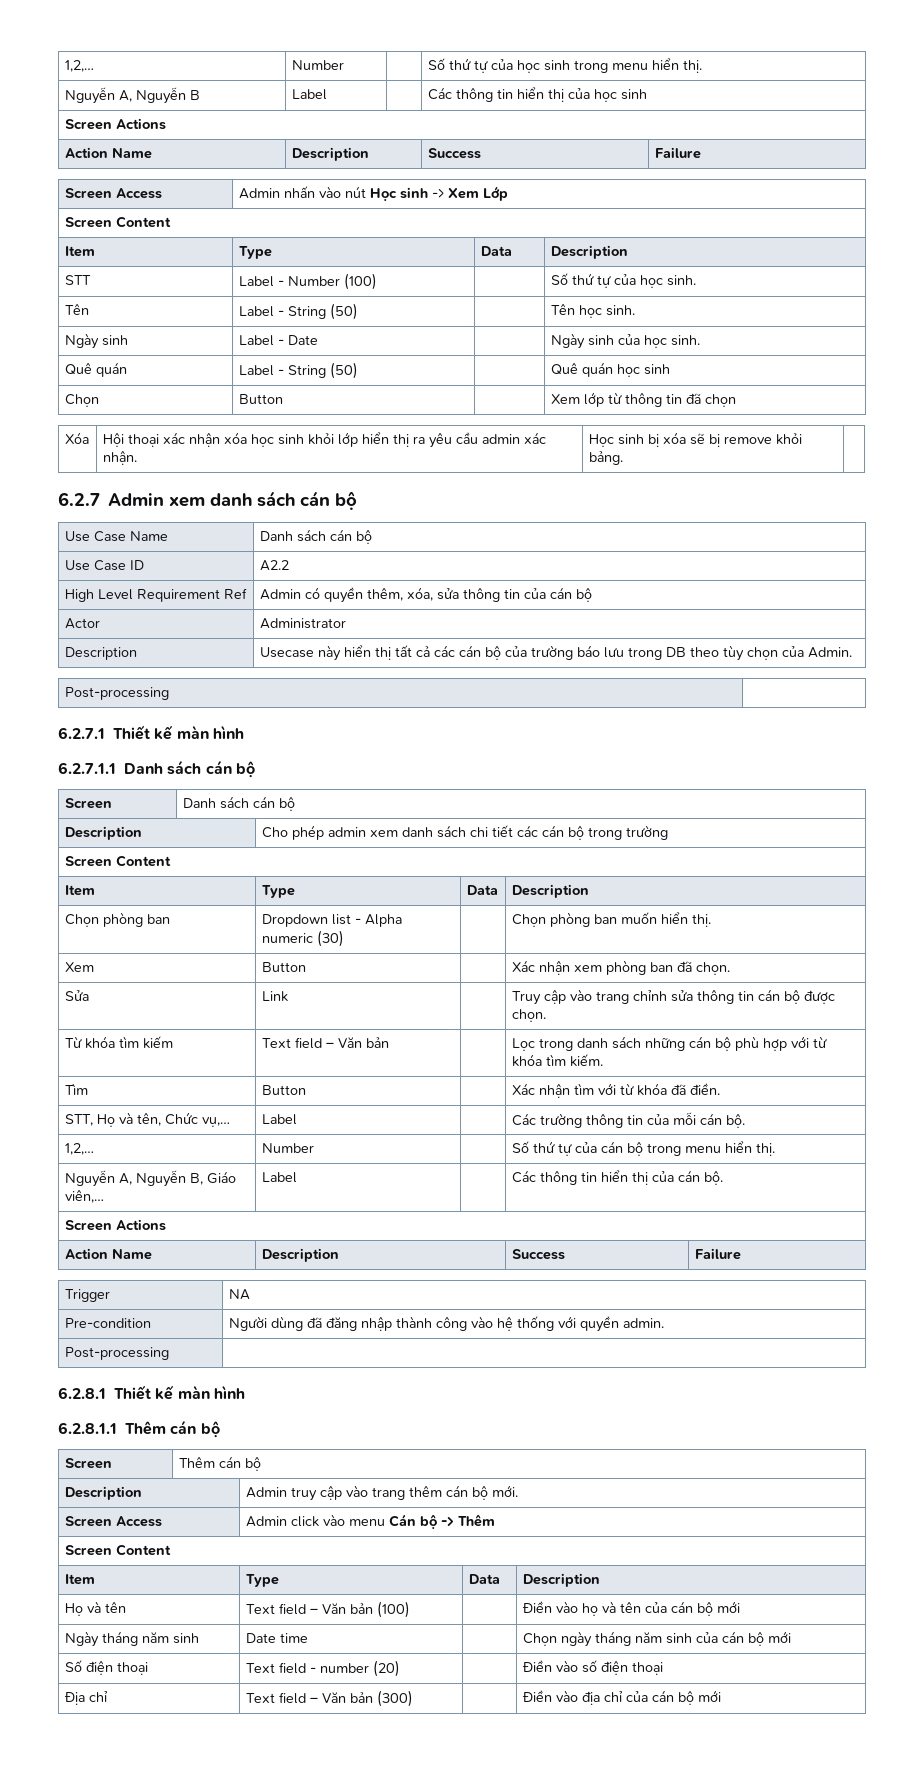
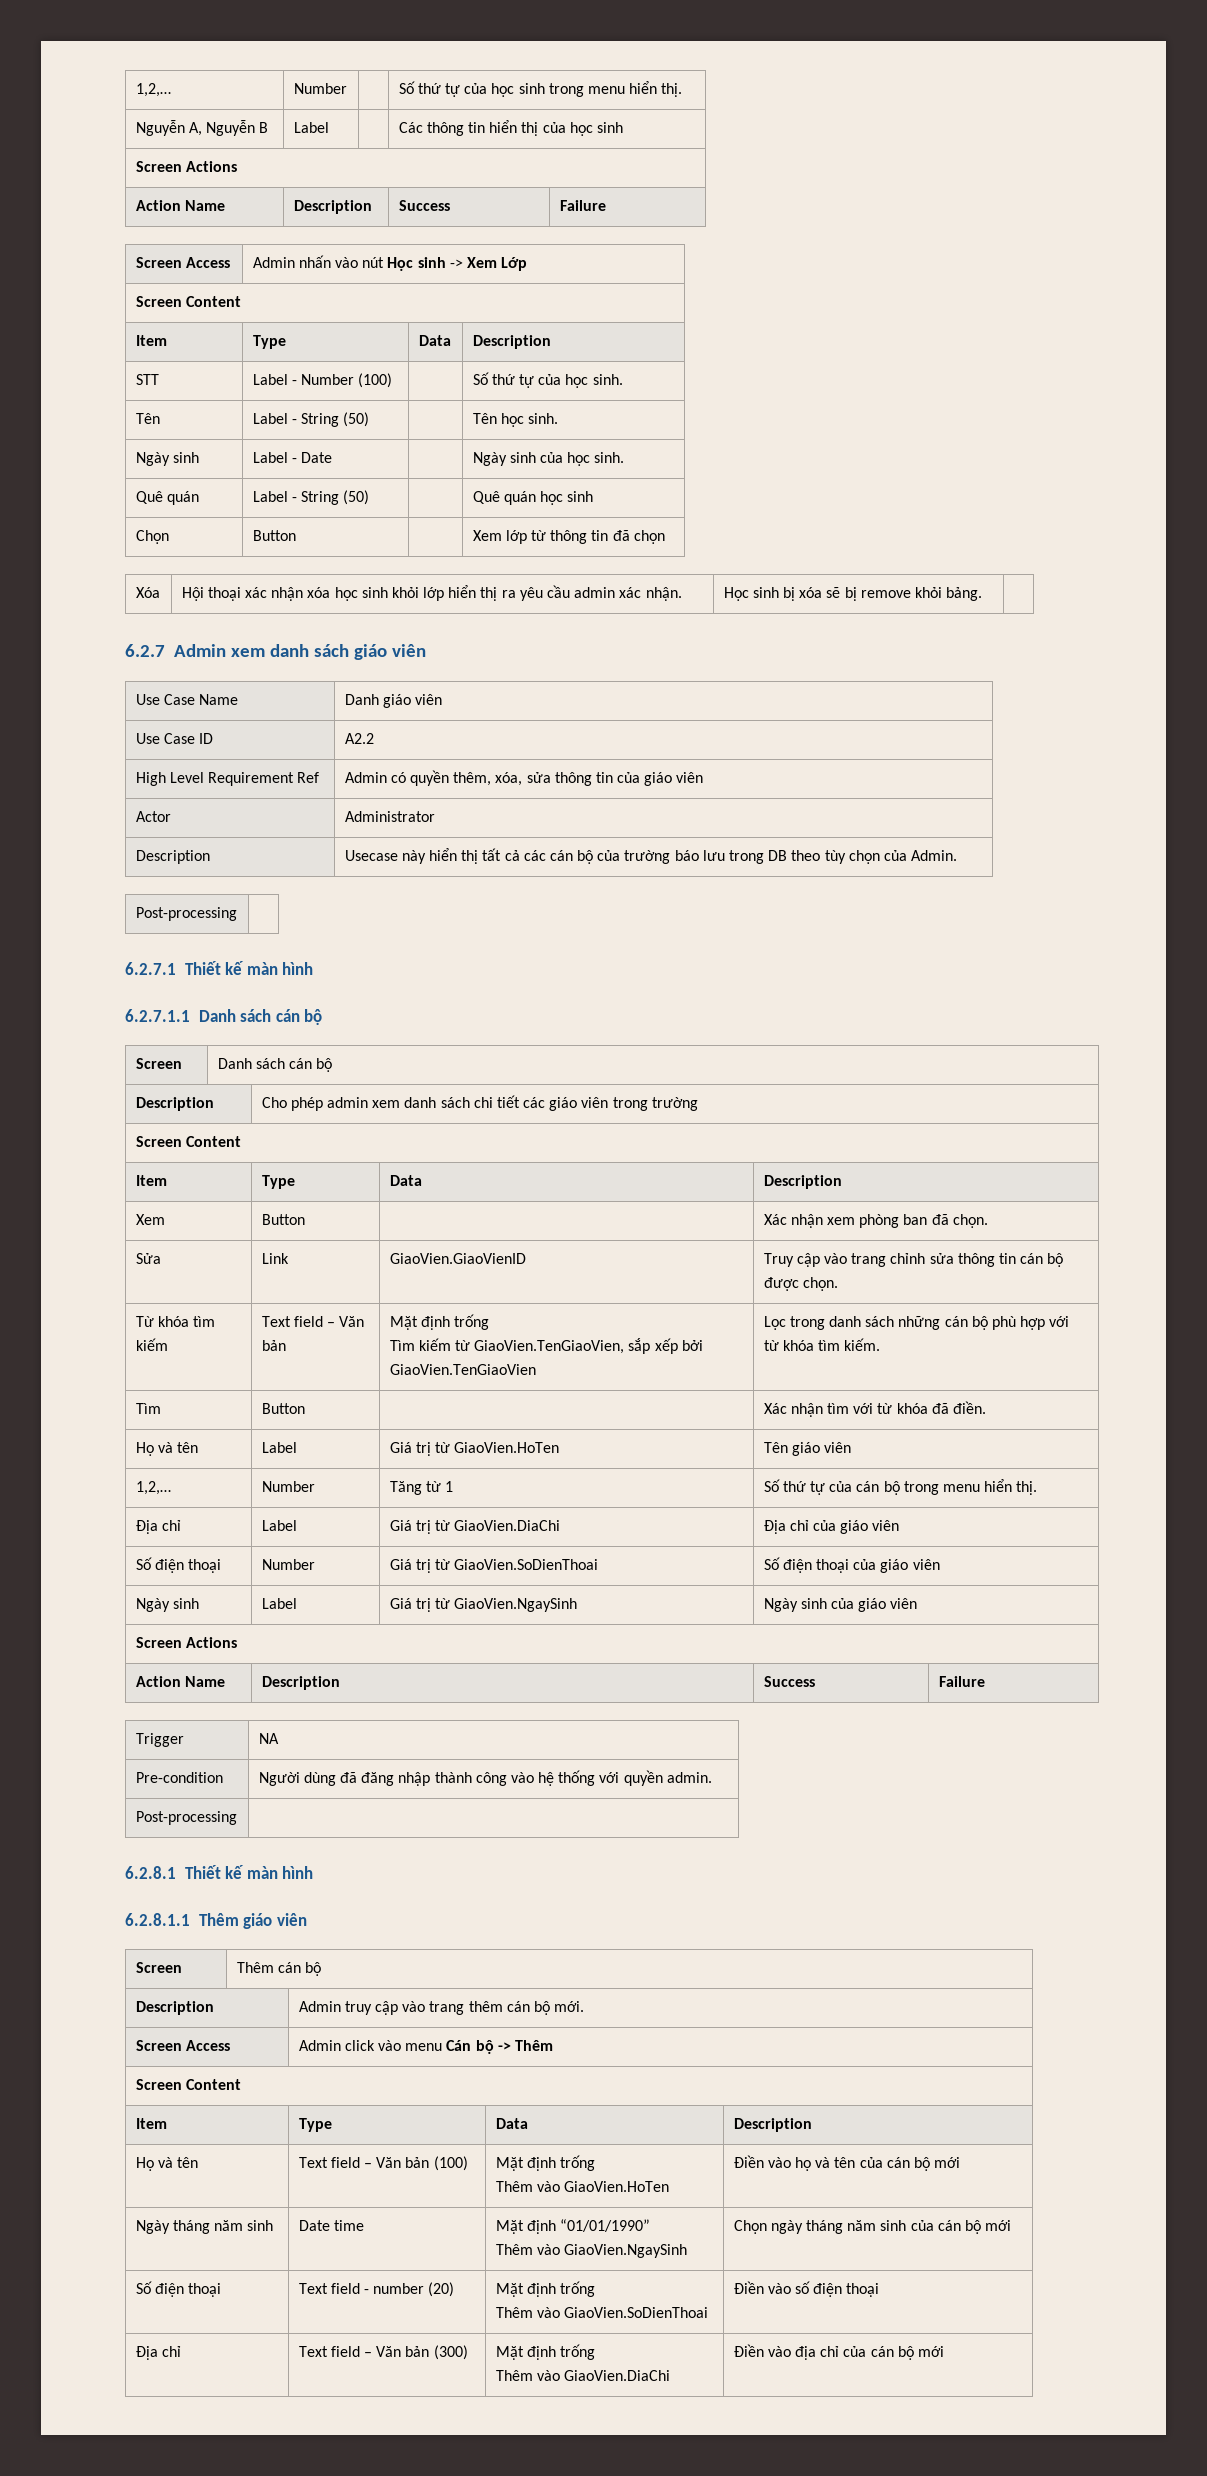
- 6.2.7 Admin xem danh sách cán bộ
+ 6.2.7 Admin xem danh sách giáo viên
- Use Case Name | Danh sách cán bộ
+ Use Case Name | Danh giáo viên
- High Level Requirement Ref | Admin có quyền thêm, xóa, sửa thông tin của cán bộ
+ High Level Requirement Ref | Admin có quyền thêm, xóa, sửa thông tin của giáo viên
- Description | Cho phép admin xem danh sách chi tiết các cán bộ trong trường
+ Description | Cho phép admin xem danh sách chi tiết các giáo viên trong trường
- Chọn phòng ban | Dropdown list - Alpha numeric (30) | | Chọn phòng ban muốn hiển thị.
- Sửa | Link | | Truy cập vào trang chỉnh sửa thông tin cán bộ được chọn.
+ Sửa | Link | GiaoVien.GiaoVienID | Truy cập vào trang chỉnh sửa thông tin cán bộ được chọn.
- Từ khóa tìm kiếm | Text field – Văn bản | | Lọc trong danh sách những cán bộ phù hợp với từ khóa tìm kiếm.
+ Từ khóa tìm kiếm | Text field – Văn bản | Mặt định trống
+ Tìm kiếm từ GiaoVien.TenGiaoVien, sắp xếp bởi GiaoVien.TenGiaoVien | Lọc trong danh sách những cán bộ phù hợp với từ khóa tìm kiếm.
- STT, Họ và tên, Chức vụ,… | Label | | Các trường thông tin của mỗi cán bộ.
- 1,2,… | Number | | Số thứ tự của cán bộ trong menu hiển thị.
+ Họ và tên | Label | Giá trị từ GiaoVien.HoTen | Tên giáo viên
+ 1,2,… | Number | Tăng từ 1 | Số thứ tự của cán bộ trong menu hiển thị.
- Nguyễn A, Nguyễn B, Giáo viên,… | Label | | Các thông tin hiển thị của cán bộ.
+ Địa chỉ | Label | Giá trị từ GiaoVien.DiaChi | Địa chỉ của giáo viên
+ Số điện thoại | Number | Giá trị từ GiaoVien.SoDienThoai | Số điện thoại của giáo viên
+ Ngày sinh | Label | Giá trị từ GiaoVien.NgaySinh | Ngày sinh của giáo viên
- 6.2.8.1.1 Thêm cán bộ
+ 6.2.8.1.1 Thêm giáo viên
- Họ và tên | Text field – Văn bản (100) | | Điền vào họ và tên của cán bộ mới
+ Họ và tên | Text field – Văn bản (100) | Mặt định trống
+ Thêm vào GiaoVien.HoTen | Điền vào họ và tên của cán bộ mới
- Ngày tháng năm sinh | Date time | | Chọn ngày tháng năm sinh của cán bộ mới
+ Ngày tháng năm sinh | Date time | Mặt định “01/01/1990”
+ Thêm vào GiaoVien.NgaySinh | Chọn ngày tháng năm sinh của cán bộ mới
- Số điện thoại | Text field - number (20) | | Điền vào số điện thoại
+ Số điện thoại | Text field - number (20) | Mặt định trống
+ Thêm vào GiaoVien.SoDienThoai | Điền vào số điện thoại
- Địa chỉ | Text field – Văn bản (300) | | Điền vào địa chỉ của cán bộ mới
+ Địa chỉ | Text field – Văn bản (300) | Mặt định trống
+ Thêm vào GiaoVien.DiaChi | Điền vào địa chỉ của cán bộ mới

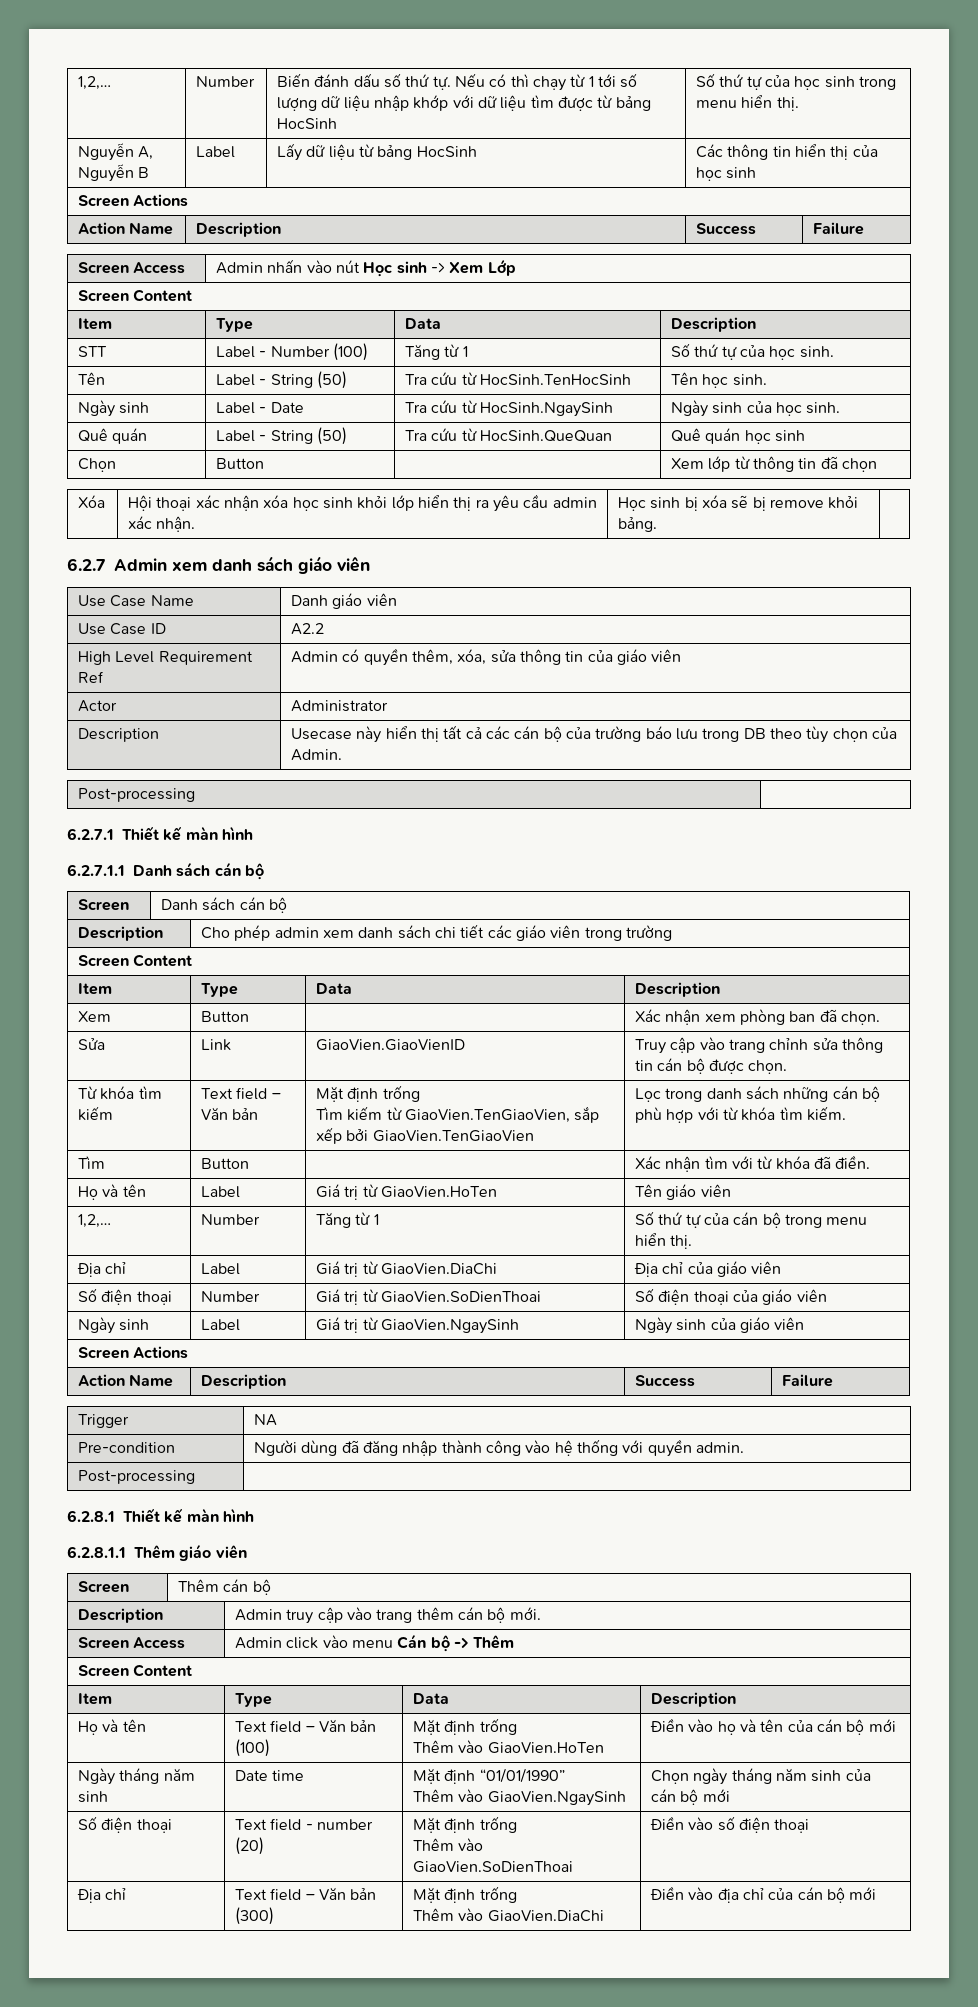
- 1,2,… | Number | | Số thứ tự của học sinh trong menu hiển thị.
+ 1,2,… | Number | Biến đánh dấu số thứ tự. Nếu có thì chạy từ 1 tới số lượng dữ liệu nhập khớp với dữ liệu tìm được từ bảng HocSinh | Số thứ tự của học sinh trong menu hiển thị.
- Nguyễn A, Nguyễn B | Label | | Các thông tin hiển thị của học sinh
+ Nguyễn A, Nguyễn B | Label | Lấy dữ liệu từ bảng HocSinh | Các thông tin hiển thị của học sinh
- STT | Label - Number (100) | | Số thứ tự của học sinh.
+ STT | Label - Number (100) | Tăng từ 1 | Số thứ tự của học sinh.
- Tên | Label - String (50) | | Tên học sinh.
+ Tên | Label - String (50) | Tra cứu từ HocSinh.TenHocSinh | Tên học sinh.
- Ngày sinh | Label - Date | | Ngày sinh của học sinh.
+ Ngày sinh | Label - Date | Tra cứu từ HocSinh.NgaySinh | Ngày sinh của học sinh.
- Quê quán | Label - String (50) | | Quê quán học sinh
+ Quê quán | Label - String (50) | Tra cứu từ HocSinh.QueQuan | Quê quán học sinh

